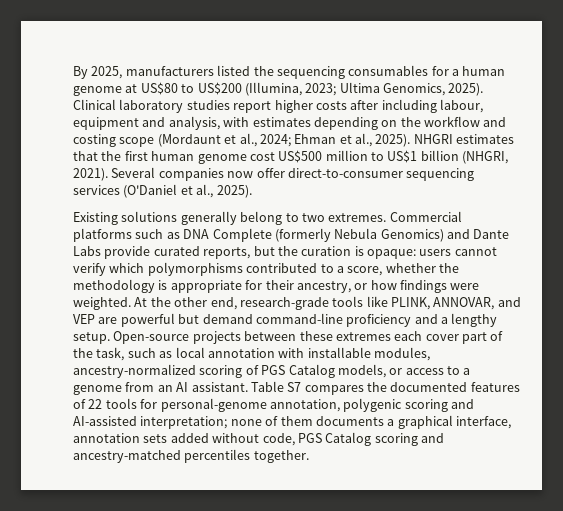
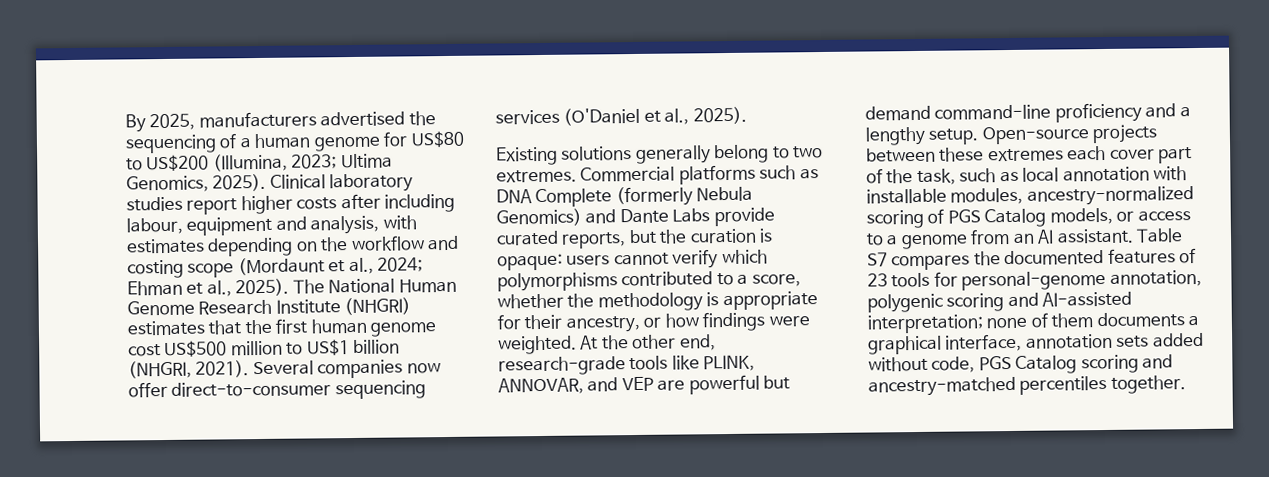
- By 2025, manufacturers listed the sequencing consumables for a human genome at US$80 to US$200 (Illumina, 2023; Ultima Genomics, 2025).
+ By 2025, manufacturers advertised the sequencing of a human genome for US$80 to US$200 (Illumina, 2023; Ultima Genomics, 2025).
- NHGRI estimates that the first human genome cost US$500 million to US$1 billion (NHGRI, 2021).
+ The National Human Genome Research Institute (NHGRI) estimates that the first human genome cost US$500 million to US$1 billion (NHGRI, 2021).
- Table S7 compares the documented features of 22 tools for personal-genome annotation, polygenic scoring and AI-assisted interpretation; none of them documents a graphical interface, annotation sets added without code, PGS Catalog scoring and ancestry-matched percentiles together.
+ Table S7 compares the documented features of 23 tools for personal-genome annotation, polygenic scoring and AI-assisted interpretation; none of them documents a graphical interface, annotation sets added without code, PGS Catalog scoring and ancestry-matched percentiles together.

